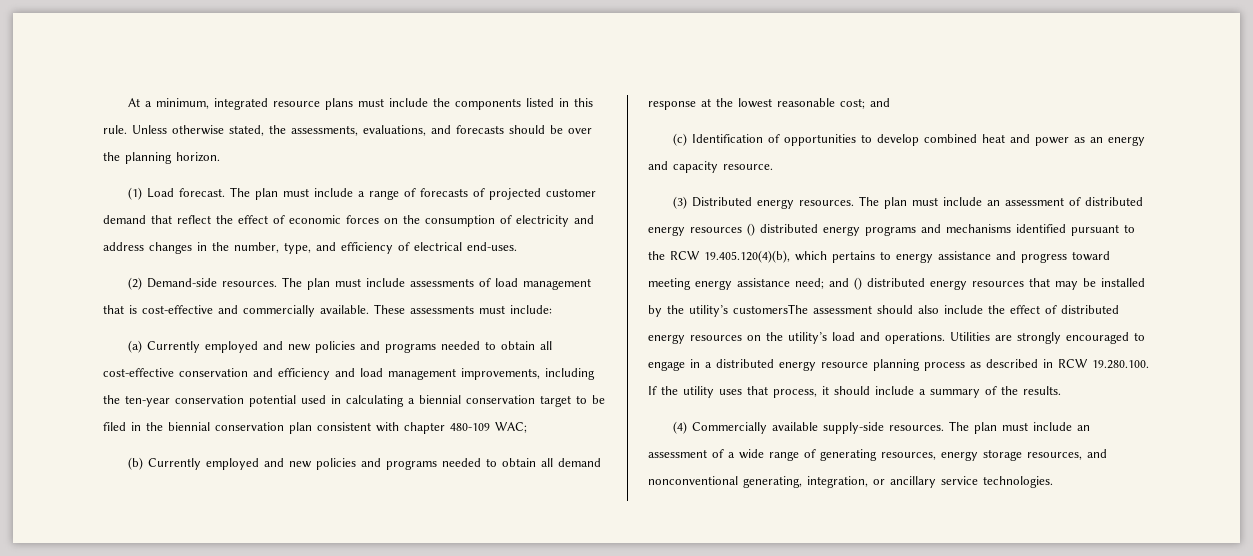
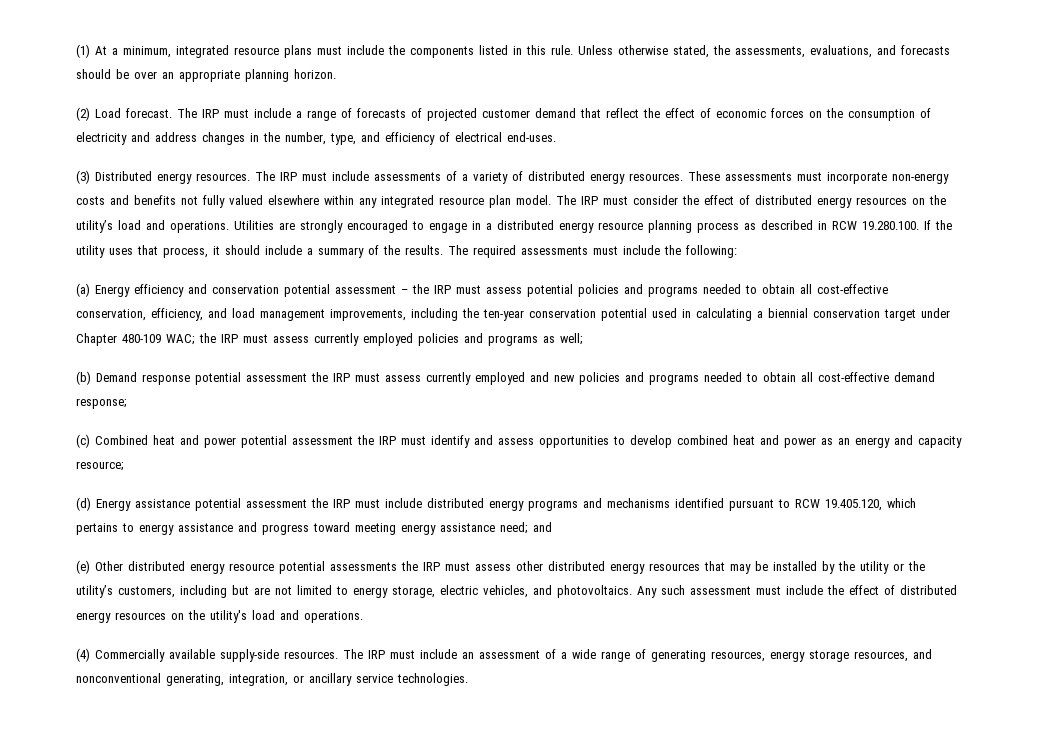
- At a minimum, integrated resource plans must include the components listed in this rule.
+ (1) At a minimum, integrated resource plans must include the components listed in this rule.
- Unless otherwise stated, the assessments, evaluations, and forecasts should be over the planning horizon.
+ Unless otherwise stated, the assessments, evaluations, and forecasts should be over an appropriate planning horizon.
- (1) Load forecast.
+ (2) Load forecast.
- The plan must include a range of forecasts of projected customer demand that reflect the effect of economic forces on the consumption of electricity and address changes in the number, type, and efficiency of electrical end-uses.
+ The IRP must include a range of forecasts of projected customer demand that reflect the effect of economic forces on the consumption of electricity and address changes in the number, type, and efficiency of electrical end-uses.
- (2) Demand-side resources. The plan must include assessments of load management that is cost-effective and commercially available. These assessments must include:
- (a) Currently employed and new policies and programs needed to obtain all cost-effective conservation and efficiency and load management improvements, including the ten-year conservation potential used in calculating a biennial conservation target to be filed in the biennial conservation plan consistent with chapter 480-109 WAC;
- (b) Currently employed and new policies and programs needed to obtain all demand response at the lowest reasonable cost; and
- (c) Identification of opportunities to develop combined heat and power as an energy and capacity resource.
- The plan must include an assessment of distributed energy resources () distributed energy programs and mechanisms identified pursuant to the RCW 19.405.120(4)(b), which pertains to energy assistance and progress toward meeting energy assistance need; and () distributed energy resources that may be installed by the utility’s customersThe assessment should also include the effect of distributed energy resources on the utility’s load and operations.
+ The IRP must include assessments of a variety of distributed energy resources. These assessments must incorporate non-energy costs and benefits not fully valued elsewhere within any integrated resource plan model. The IRP must consider the effect of distributed energy resources on the utility’s load and operations.
+ The required assessments must include the following:
+ (a) Energy efficiency and conservation potential assessment – the IRP must assess potential policies and programs needed to obtain all cost-effective conservation, efficiency, and load management improvements, including the ten-year conservation potential used in calculating a biennial conservation target under Chapter 480-109 WAC; the IRP must assess currently employed policies and programs as well;
+ (b) Demand response potential assessment the IRP must assess currently employed and new policies and programs needed to obtain all cost-effective demand response;
+ (c) Combined heat and power potential assessment the IRP must identify and assess opportunities to develop combined heat and power as an energy and capacity resource;
+ (d) Energy assistance potential assessment the IRP must include distributed energy programs and mechanisms identified pursuant to RCW 19.405.120, which pertains to energy assistance and progress toward meeting energy assistance need; and
+ (e) Other distributed energy resource potential assessments the IRP must assess other distributed energy resources that may be installed by the utility or the utility’s customers, including but are not limited to energy storage, electric vehicles, and photovoltaics. Any such assessment must include the effect of distributed energy resources on the utility's load and operations.
- The plan must include an assessment of a wide range of generating resources, energy storage resources, and nonconventional generating, integration, or ancillary service technologies.
+ The IRP must include an assessment of a wide range of generating resources, energy storage resources, and nonconventional generating, integration, or ancillary service technologies.

